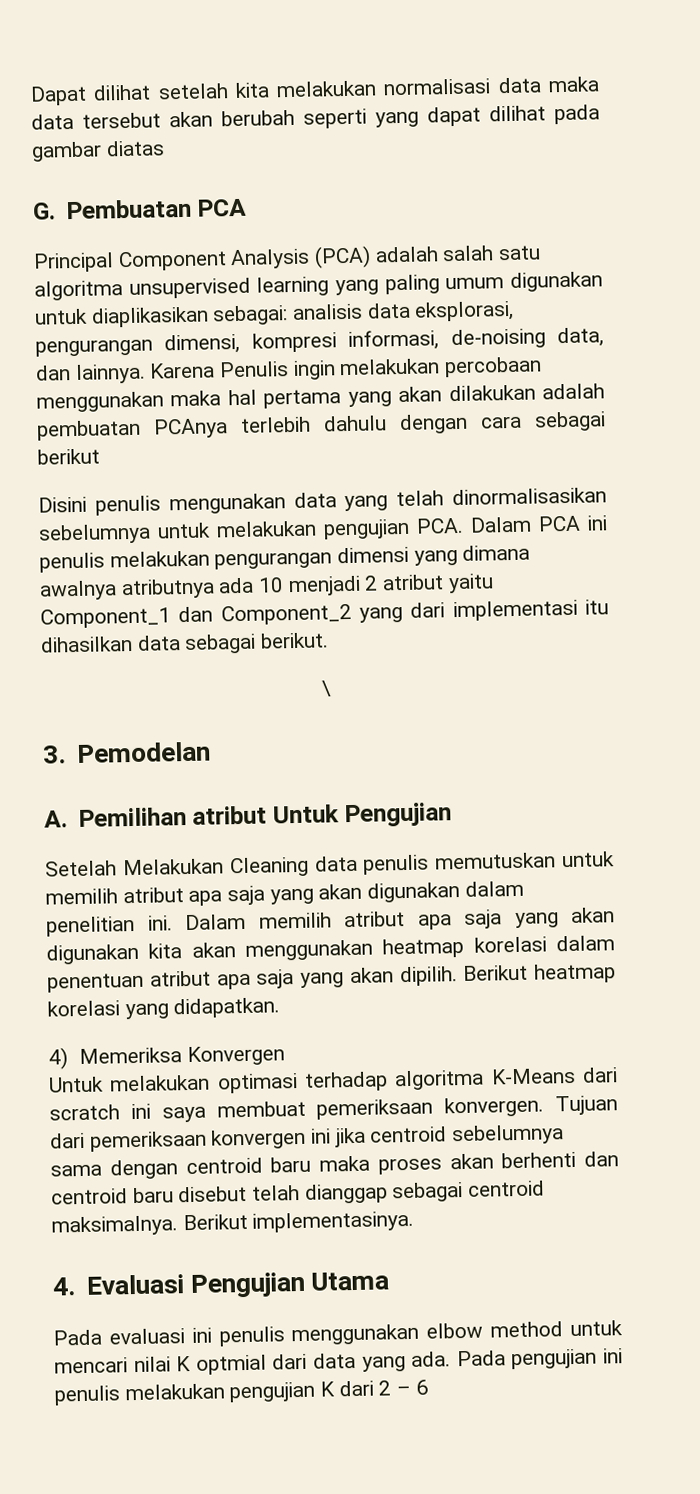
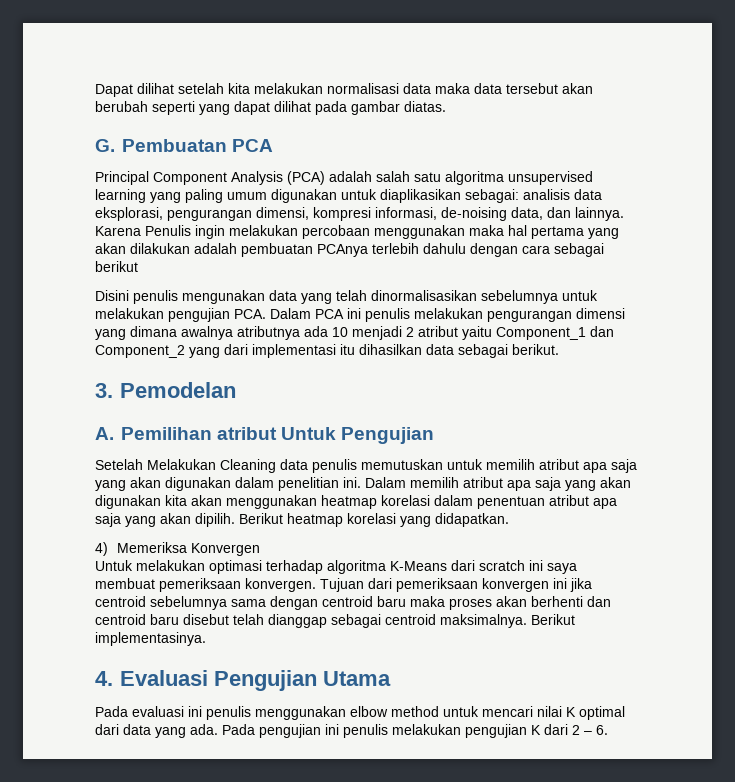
- Dapat dilihat setelah kita melakukan normalisasi data maka data tersebut akan berubah seperti yang dapat dilihat pada gambar diatas
+ Dapat dilihat setelah kita melakukan normalisasi data maka data tersebut akan berubah seperti yang dapat dilihat pada gambar diatas.
- \
- Pada evaluasi ini penulis menggunakan elbow method untuk mencari nilai K optmial dari data yang ada.
+ Pada evaluasi ini penulis menggunakan elbow method untuk mencari nilai K optimal dari data yang ada.
- Pada pengujian ini penulis melakukan pengujian K dari 2 – 6
+ Pada pengujian ini penulis melakukan pengujian K dari 2 – 6.

